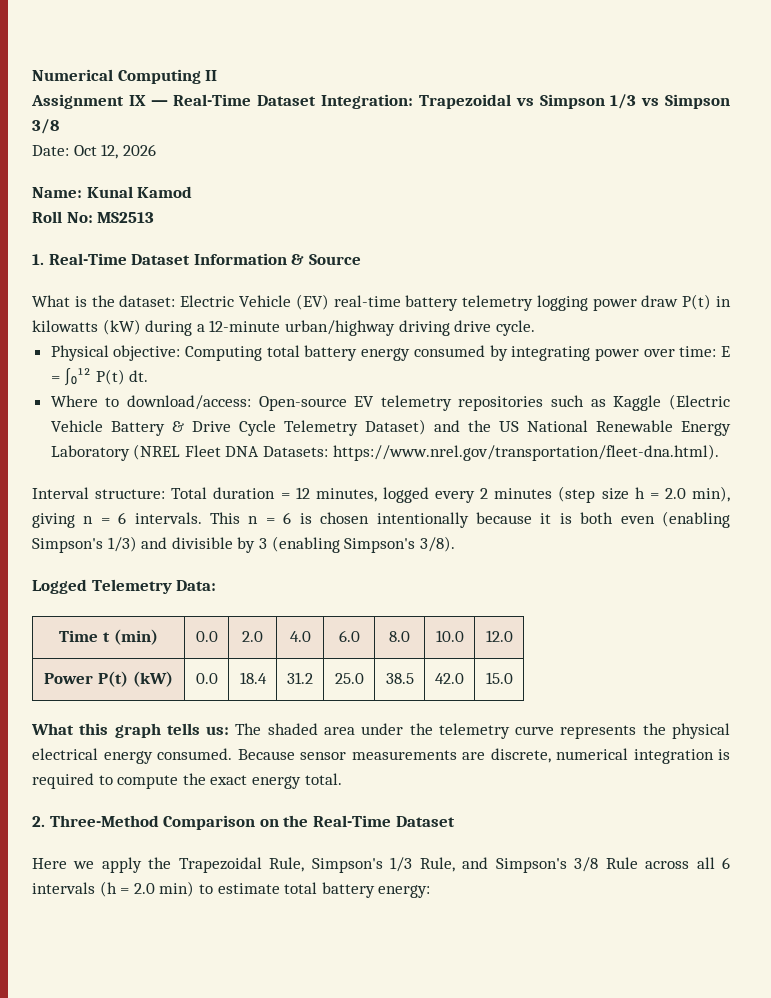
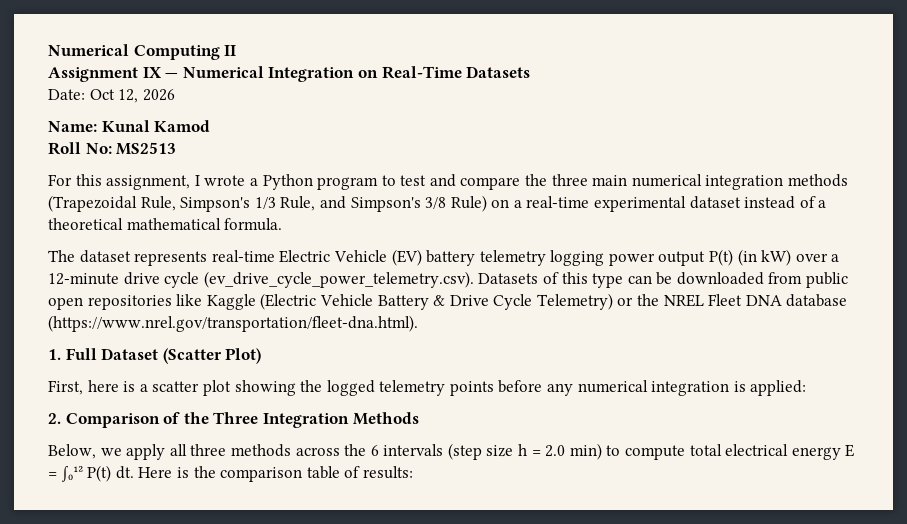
- Assignment IX — Real-Time Dataset Integration: Trapezoidal vs Simpson 1/3 vs Simpson 3/8
+ Assignment IX — Numerical Integration on Real-Time Datasets
- 1. Real-Time Dataset Information & Source
- What is the dataset: Electric Vehicle (EV) real-time battery telemetry logging power draw P(t) in kilowatts (kW) during a 12-minute urban/highway driving drive cycle.
- Physical objective: Computing total battery energy consumed by integrating power over time: E = ∫₀¹² P(t) dt.
- Where to download/access: Open-source EV telemetry repositories such as Kaggle (Electric Vehicle Battery & Drive Cycle Telemetry Dataset) and the US National Renewable Energy Laboratory (NREL Fleet DNA Datasets: https://www.nrel.gov/transportation/fleet-dna.html).
- Interval structure: Total duration = 12 minutes, logged every 2 minutes (step size h = 2.0 min), giving n = 6 intervals. This n = 6 is chosen intentionally because it is both even (enabling Simpson's 1/3) and divisible by 3 (enabling Simpson's 3/8).
- Logged Telemetry Data:
- Time t (min) | 0.0 | 2.0 | 4.0 | 6.0 | 8.0 | 10.0 | 12.0
- Power P(t) (kW) | 0.0 | 18.4 | 31.2 | 25.0 | 38.5 | 42.0 | 15.0
- What this graph tells us: The shaded area under the telemetry curve represents the physical electrical energy consumed. Because sensor measurements are discrete, numerical integration is required to compute the exact energy total.
- 2. Three-Method Comparison on the Real-Time Dataset
- Here we apply the Trapezoidal Rule, Simpson's 1/3 Rule, and Simpson's 3/8 Rule across all 6 intervals (h = 2.0 min) to estimate total battery energy:
+ For this assignment, I wrote a Python program to test and compare the three main numerical integration methods (Trapezoidal Rule, Simpson's 1/3 Rule, and Simpson's 3/8 Rule) on a real-time experimental dataset instead of a theoretical mathematical formula.
+ The dataset represents real-time Electric Vehicle (EV) battery telemetry logging power output P(t) (in kW) over a 12-minute drive cycle (ev_drive_cycle_power_telemetry.csv). Datasets of this type can be downloaded from public open repositories like Kaggle (Electric Vehicle Battery & Drive Cycle Telemetry) or the NREL Fleet DNA database (https://www.nrel.gov/transportation/fleet-dna.html).
+ 1. Full Dataset (Scatter Plot)
+ First, here is a scatter plot showing the logged telemetry points before any numerical integration is applied:
+ 2. Comparison of the Three Integration Methods
+ Below, we apply all three methods across the 6 intervals (step size h = 2.0 min) to compute total electrical energy E = ∫₀¹² P(t) dt. Here is the comparison table of results:

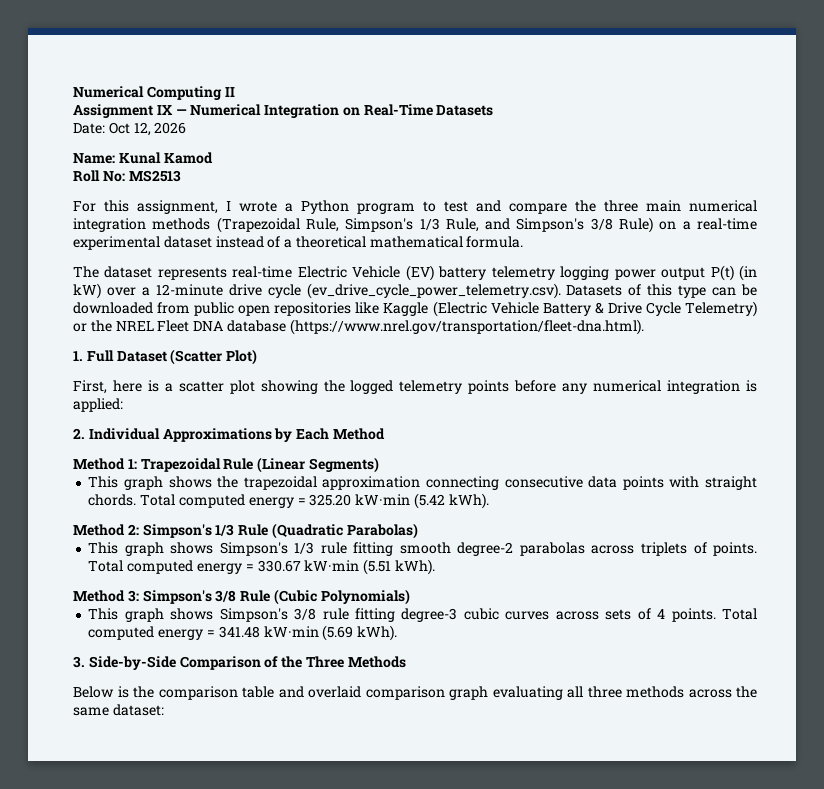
- 2. Comparison of the Three Integration Methods
+ 2. Individual Approximations by Each Method
+ Method 1: Trapezoidal Rule (Linear Segments)
+ This graph shows the trapezoidal approximation connecting consecutive data points with straight chords. Total computed energy = 325.20 kW·min (5.42 kWh).
+ Method 2: Simpson's 1/3 Rule (Quadratic Parabolas)
+ This graph shows Simpson's 1/3 rule fitting smooth degree-2 parabolas across triplets of points. Total computed energy = 330.67 kW·min (5.51 kWh).
+ Method 3: Simpson's 3/8 Rule (Cubic Polynomials)
+ This graph shows Simpson's 3/8 rule fitting degree-3 cubic curves across sets of 4 points. Total computed energy = 341.48 kW·min (5.69 kWh).
+ 3. Side-by-Side Comparison of the Three Methods
- Below, we apply all three methods across the 6 intervals (step size h = 2.0 min) to compute total electrical energy E = ∫₀¹² P(t) dt. Here is the comparison table of results:
+ Below is the comparison table and overlaid comparison graph evaluating all three methods across the same dataset:

